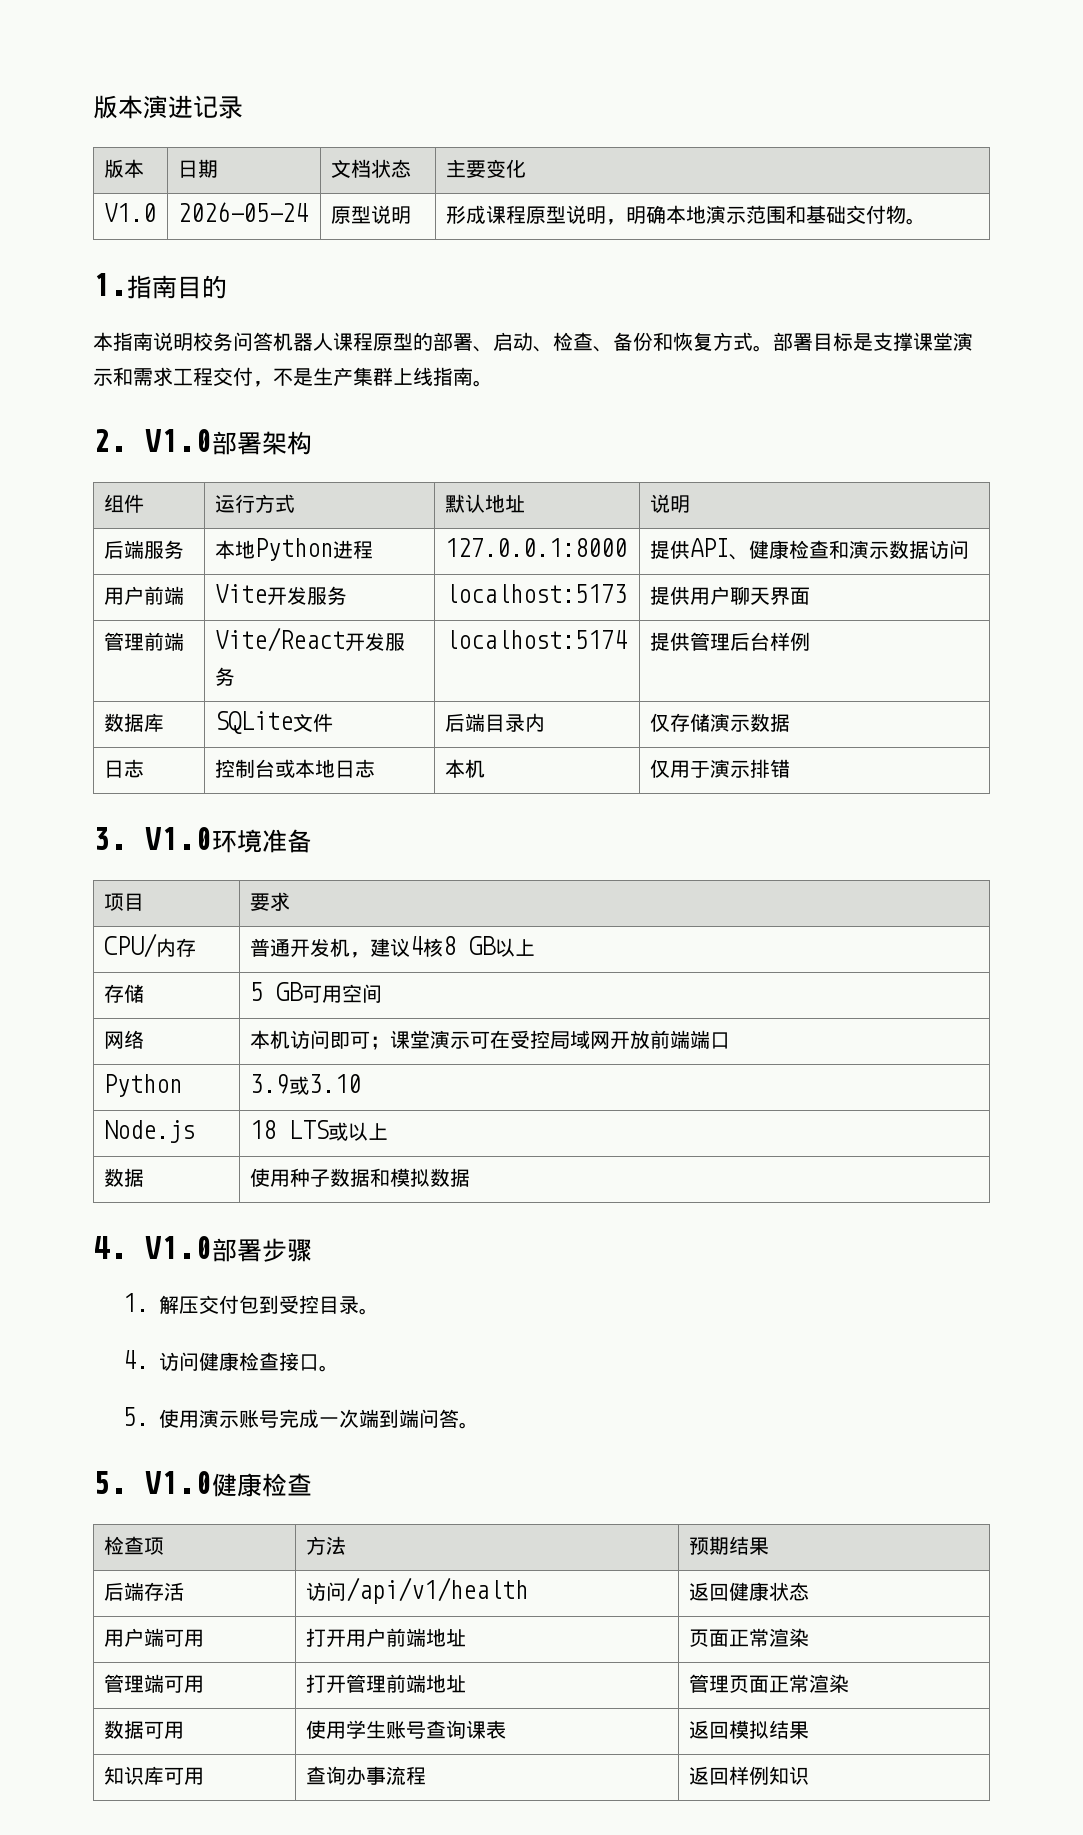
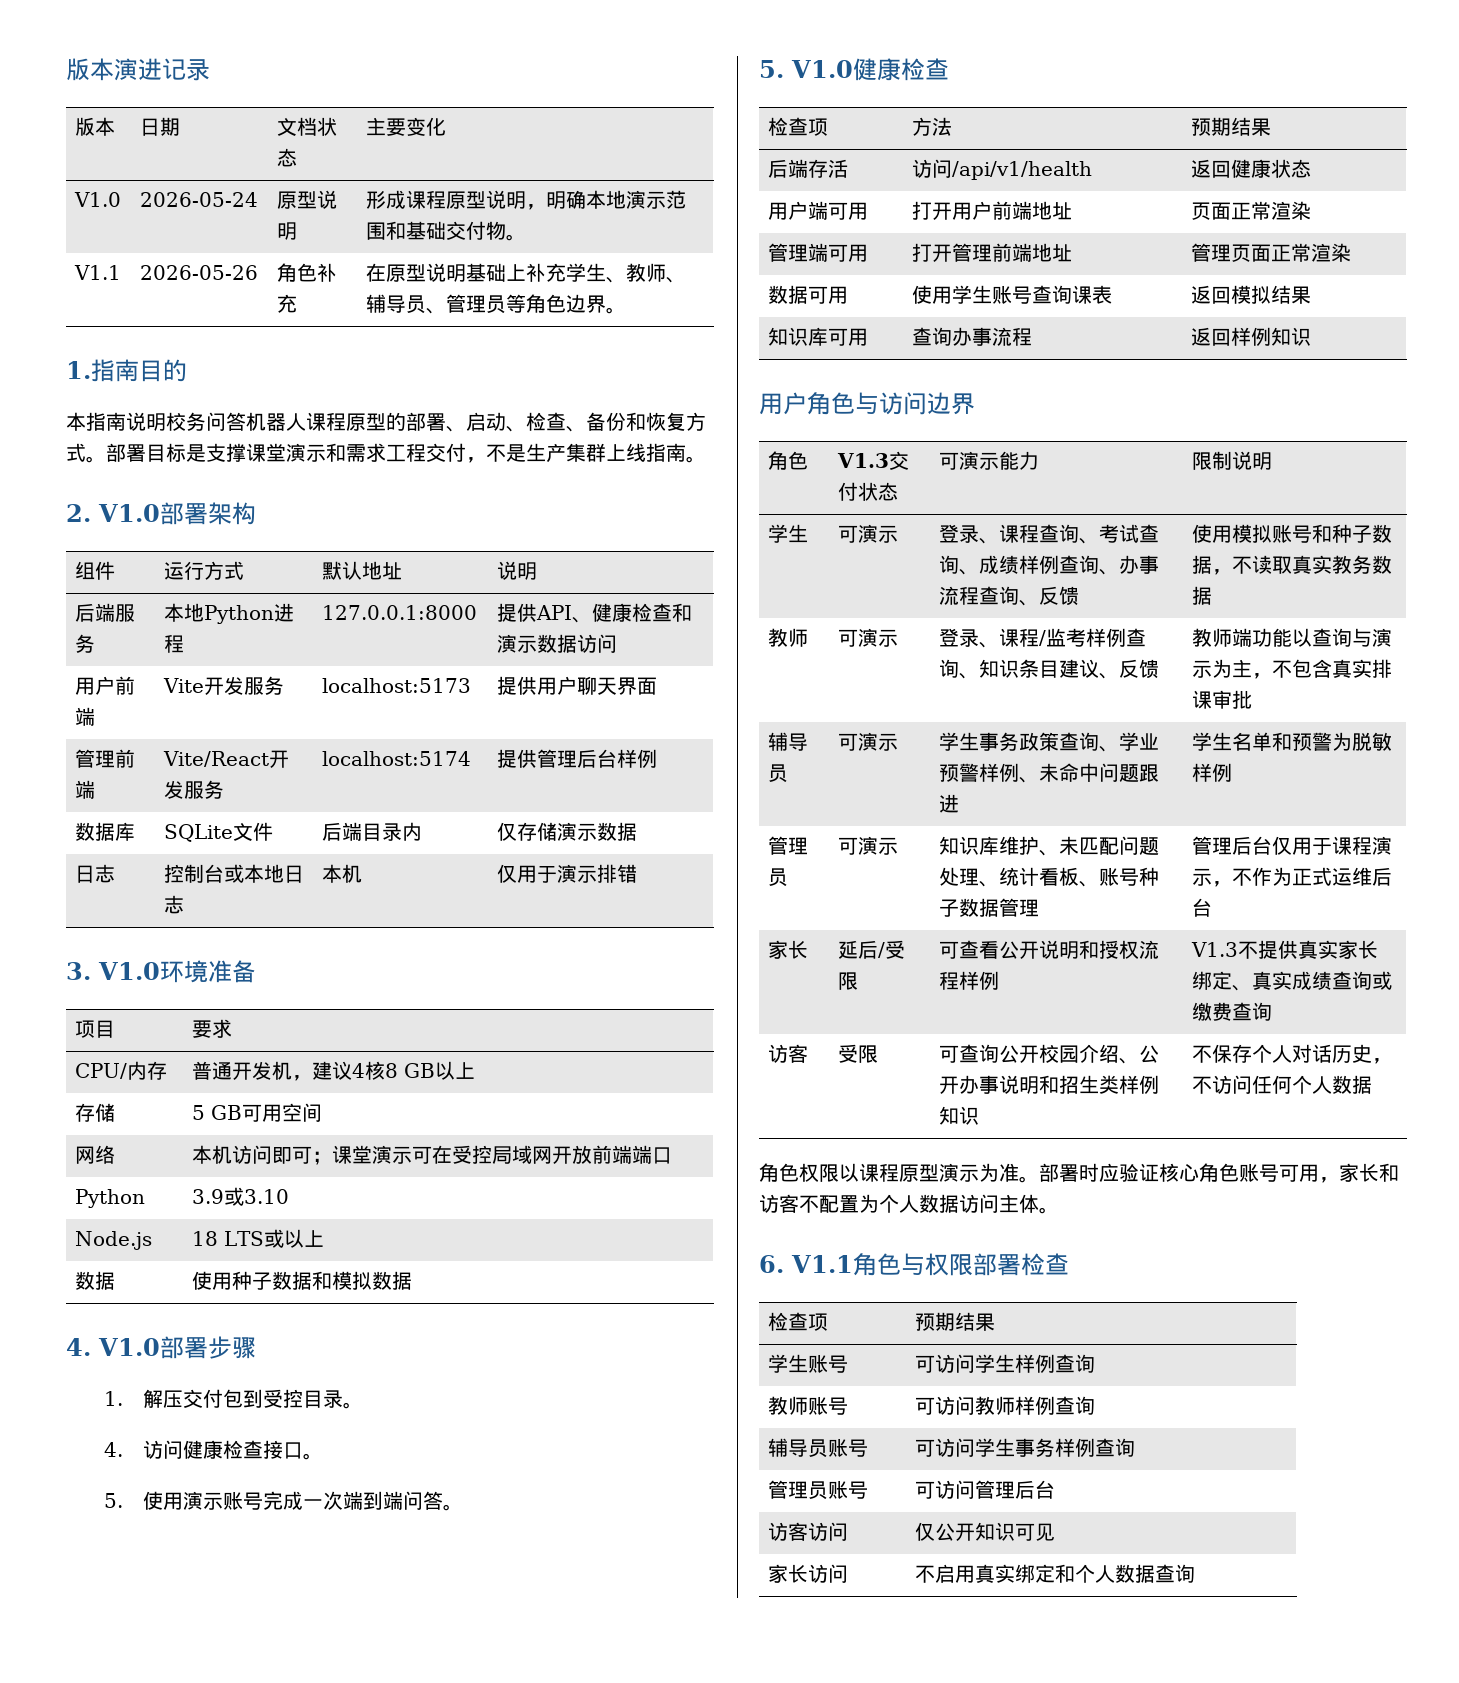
+ V1.1 | 2026-05-26 | 角色补充 | 在原型说明基础上补充学生、教师、辅导员、管理员等角色边界。
+ 用户角色与访问边界
+ 角色 | V1.3交付状态 | 可演示能力 | 限制说明
+ 学生 | 可演示 | 登录、课程查询、考试查询、成绩样例查询、办事流程查询、反馈 | 使用模拟账号和种子数据，不读取真实教务数据
+ 教师 | 可演示 | 登录、课程/监考样例查询、知识条目建议、反馈 | 教师端功能以查询与演示为主，不包含真实排课审批
+ 辅导员 | 可演示 | 学生事务政策查询、学业预警样例、未命中问题跟进 | 学生名单和预警为脱敏样例
+ 管理员 | 可演示 | 知识库维护、未匹配问题处理、统计看板、账号种子数据管理 | 管理后台仅用于课程演示，不作为正式运维后台
+ 家长 | 延后/受限 | 可查看公开说明和授权流程样例 | V1.3不提供真实家长绑定、真实成绩查询或缴费查询
+ 访客 | 受限 | 可查询公开校园介绍、公开办事说明和招生类样例知识 | 不保存个人对话历史，不访问任何个人数据
+ 角色权限以课程原型演示为准。部署时应验证核心角色账号可用，家长和访客不配置为个人数据访问主体。
+ 6. V1.1角色与权限部署检查
+ 检查项 | 预期结果
+ 学生账号 | 可访问学生样例查询
+ 教师账号 | 可访问教师样例查询
+ 辅导员账号 | 可访问学生事务样例查询
+ 管理员账号 | 可访问管理后台
+ 访客访问 | 仅公开知识可见
+ 家长访问 | 不启用真实绑定和个人数据查询

